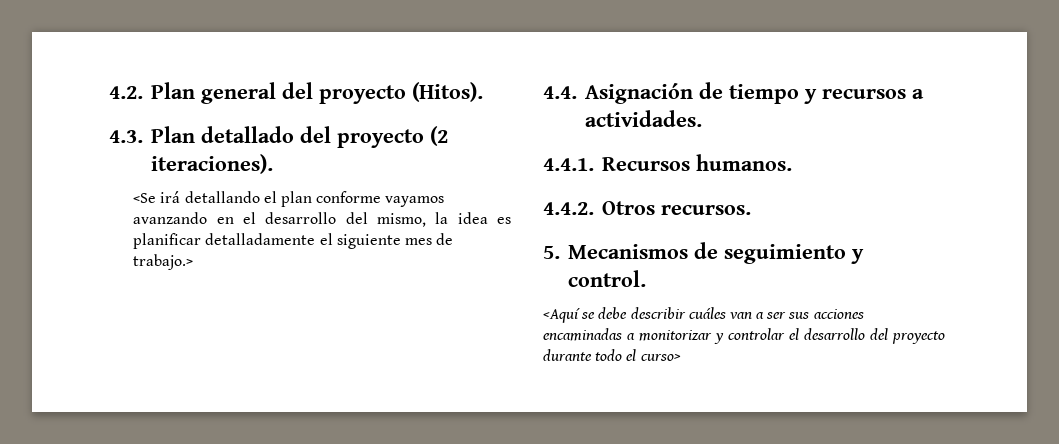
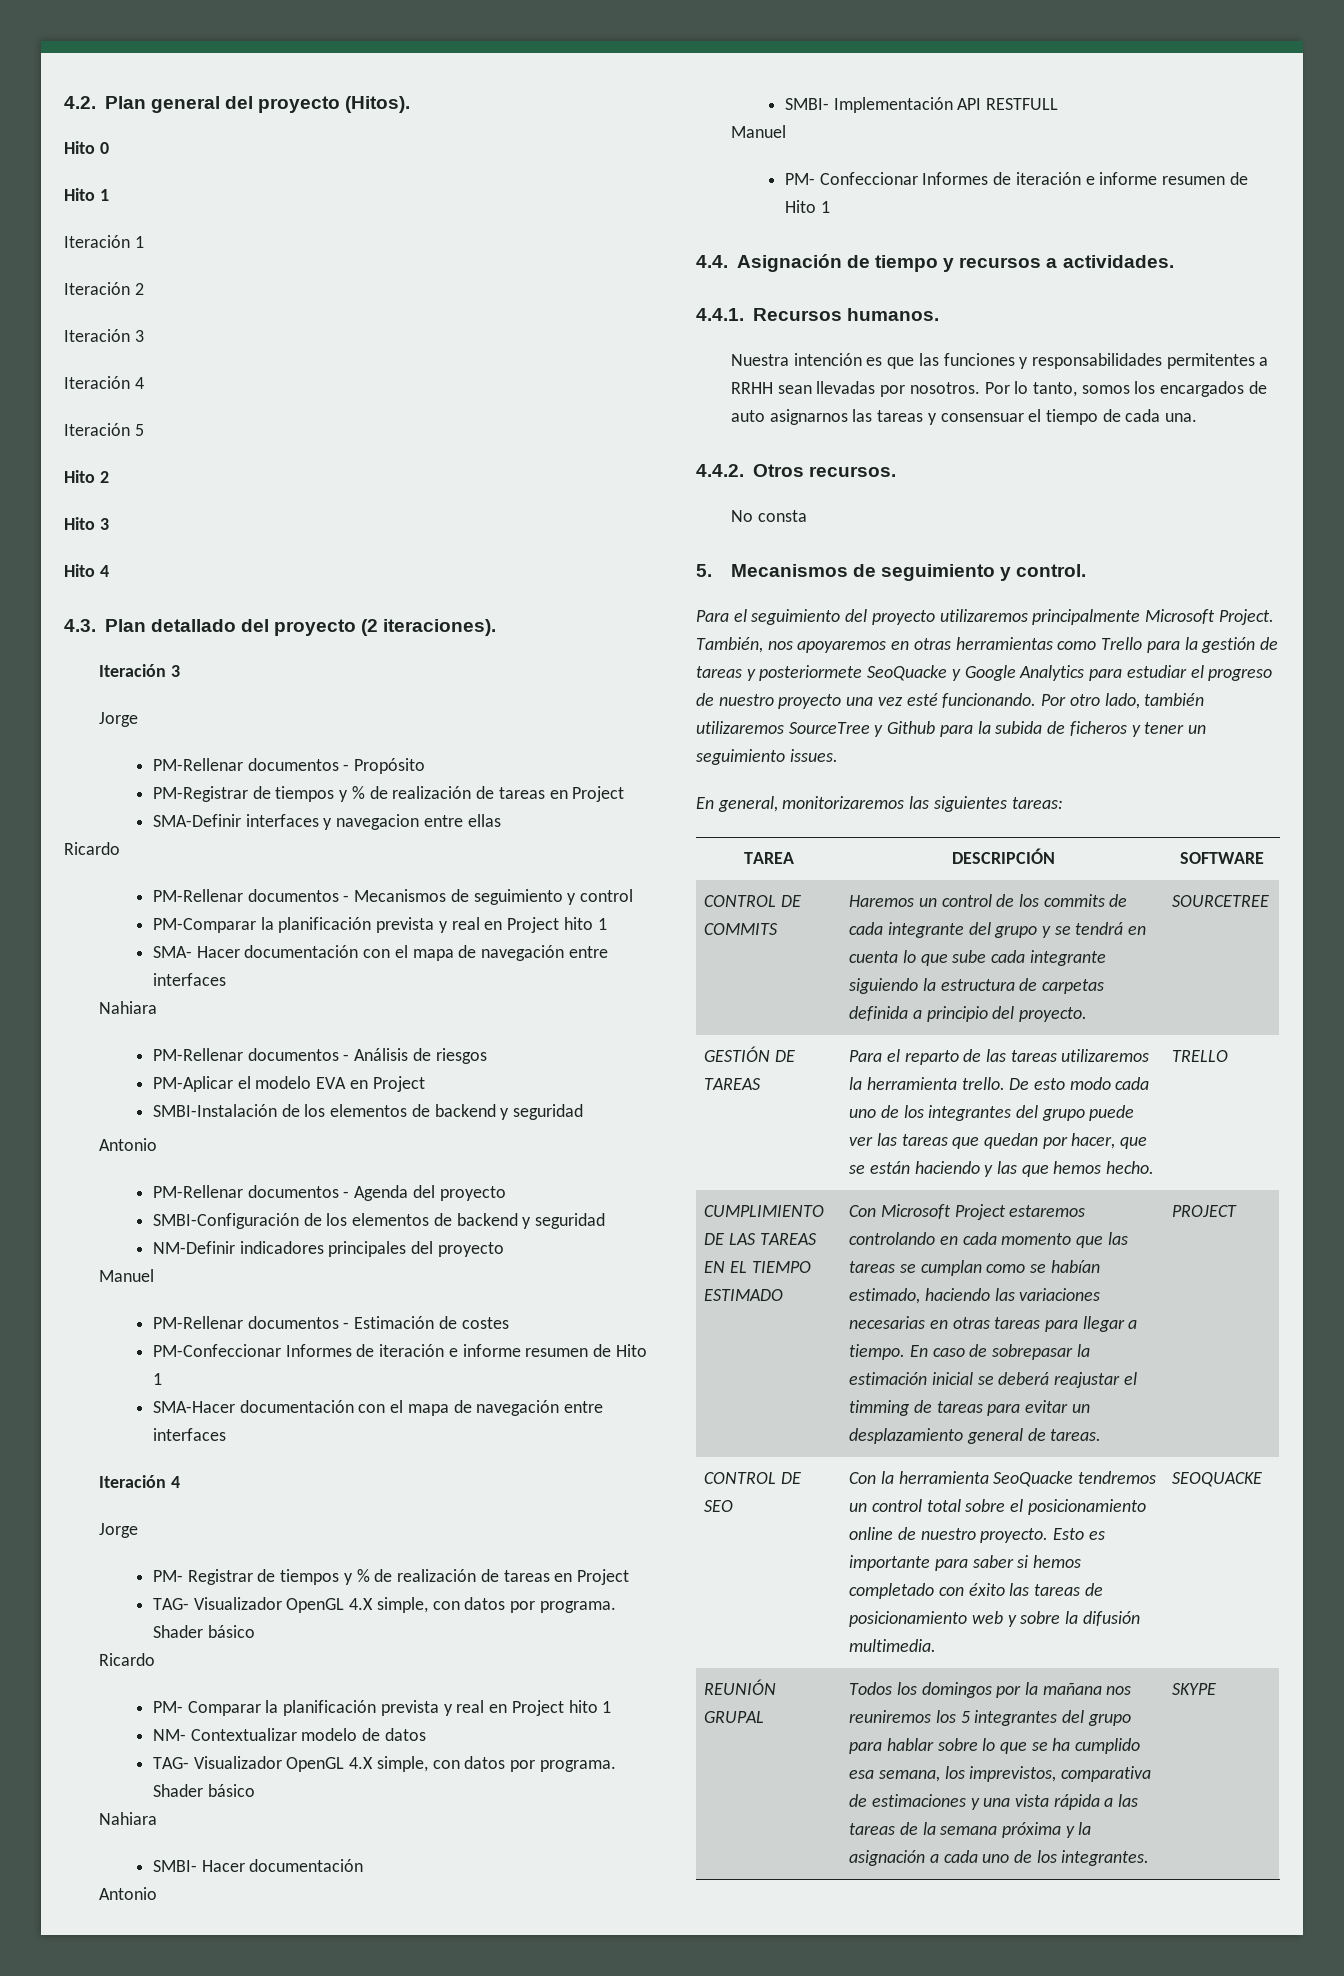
+ Hito 0
+ Hito 1
+ Iteración 1
+ Iteración 2
+ Iteración 3
+ Iteración 4
+ Iteración 5
+ Hito 2
+ Hito 3
+ Hito 4
  4.3. Plan detallado del proyecto (2 iteraciones).
- <Se irá detallando el plan conforme vayamos avanzando en el desarrollo del mismo, la idea es planificar detalladamente el siguiente mes de trabajo.>
+ Iteración 3
+ Jorge
+ PM-Rellenar documentos - Propósito
+ PM-Registrar de tiempos y % de realización de tareas en Project
+ SMA-Definir interfaces y navegacion entre ellas
+ Ricardo
+ PM-Rellenar documentos - Mecanismos de seguimiento y control
+ PM-Comparar la planificación prevista y real en Project hito 1
+ SMA- Hacer documentación con el mapa de navegación entre interfaces
+ Nahiara
+ PM-Rellenar documentos - Análisis de riesgos
+ PM-Aplicar el modelo EVA en Project
+ SMBI-Instalación de los elementos de backend y seguridad
+ Antonio
+ PM-Rellenar documentos - Agenda del proyecto
+ SMBI-Configuración de los elementos de backend y seguridad
+ NM-Definir indicadores principales del proyecto
+ Manuel
+ PM-Rellenar documentos - Estimación de costes
+ PM-Confeccionar Informes de iteración e informe resumen de Hito 1
+ SMA-Hacer documentación con el mapa de navegación entre interfaces
+ Iteración 4
+ Jorge
+ PM- Registrar de tiempos y % de realización de tareas en Project
+ TAG- Visualizador OpenGL 4.X simple, con datos por programa. Shader básico
+ Ricardo
+ PM- Comparar la planificación prevista y real en Project hito 1
+ NM- Contextualizar modelo de datos
+ TAG- Visualizador OpenGL 4.X simple, con datos por programa. Shader básico
+ Nahiara
+ SMBI- Hacer documentación
+ Antonio
+ SMBI- Implementación API RESTFULL
+ Manuel
+ PM- Confeccionar Informes de iteración e informe resumen de Hito 1
+ Nuestra intención es que las funciones y responsabilidades permitentes a RRHH sean llevadas por nosotros. Por lo tanto, somos los encargados de auto asignarnos las tareas y consensuar el tiempo de cada una.
+ No consta
- <Aquí se debe describir cuáles van a ser sus acciones encaminadas a monitorizar y controlar el desarrollo del proyecto durante todo el curso>
+ Para el seguimiento del proyecto utilizaremos principalmente Microsoft Project. También, nos apoyaremos en otras herramientas como Trello para la gestión de tareas y posteriormete SeoQuacke y Google Analytics para estudiar el progreso de nuestro proyecto una vez esté funcionando. Por otro lado, también utilizaremos SourceTree y Github para la subida de ficheros y tener un seguimiento issues.
+ En general, monitorizaremos las siguientes tareas:
+ TAREA | DESCRIPCIÓN | SOFTWARE
+ CONTROL DE COMMITS | Haremos un control de los commits de cada integrante del grupo y se tendrá en cuenta lo que sube cada integrante siguiendo la estructura de carpetas definida a principio del proyecto. | SOURCETREE
+ GESTIÓN DE TAREAS | Para el reparto de las tareas utilizaremos la herramienta trello. De esto modo cada uno de los integrantes del grupo puede ver las tareas que quedan por hacer, que se están haciendo y las que hemos hecho. | TRELLO
+ CUMPLIMIENTO DE LAS TAREAS EN EL TIEMPO ESTIMADO | Con Microsoft Project estaremos controlando en cada momento que las tareas se cumplan como se habían estimado, haciendo las variaciones necesarias en otras tareas para llegar a tiempo. En caso de sobrepasar la estimación inicial se deberá reajustar el timming de tareas para evitar un desplazamiento general de tareas. | PROJECT
+ CONTROL DE SEO | Con la herramienta SeoQuacke tendremos un control total sobre el posicionamiento online de nuestro proyecto. Esto es importante para saber si hemos completado con éxito las tareas de posicionamiento web y sobre la difusión multimedia. | SEOQUACKE
+ REUNIÓN GRUPAL | Todos los domingos por la mañana nos reuniremos los 5 integrantes del grupo para hablar sobre lo que se ha cumplido esa semana, los imprevistos, comparativa de estimaciones y una vista rápida a las tareas de la semana próxima y la asignación a cada uno de los integrantes. | SKYPE

